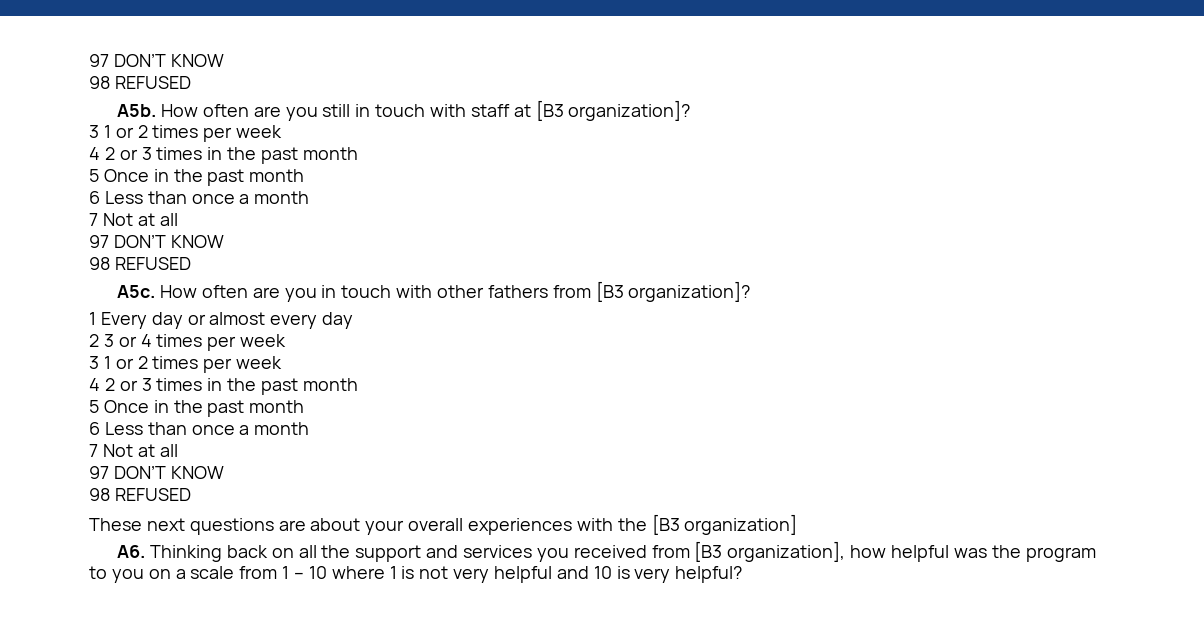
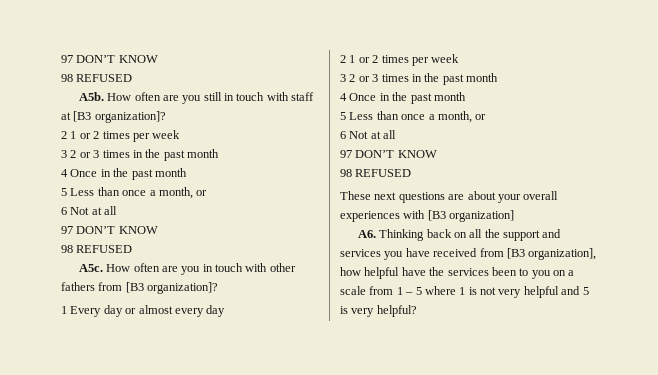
  A5b. How often are you still in touch with staff at [B3 organization]?
- 3 1 or 2 times per week
- 4 2 or 3 times in the past month
- 5 Once in the past month
- 6 Less than once a month
- 7 Not at all
+ 2 1 or 2 times per week
+ 3 2 or 3 times in the past month
+ 4 Once in the past month
+ 5 Less than once a month, or
+ 6 Not at all
  1 Every day or almost every day
- 2 3 or 4 times per week
- 3 1 or 2 times per week
- 4 2 or 3 times in the past month
- 5 Once in the past month
- 6 Less than once a month
- 7 Not at all
+ 2 1 or 2 times per week
+ 3 2 or 3 times in the past month
+ 4 Once in the past month
+ 5 Less than once a month, or
+ 6 Not at all
- These next questions are about your overall experiences with the [B3 organization]
+ These next questions are about your overall experiences with [B3 organization]
- A6. Thinking back on all the support and services you received from [B3 organization], how helpful was the program to you on a scale from 1 – 10 where 1 is not very helpful and 10 is very helpful?
+ A6. Thinking back on all the support and services you have received from [B3 organization], how helpful have the services been to you on a scale from 1 – 5 where 1 is not very helpful and 5 is very helpful?

